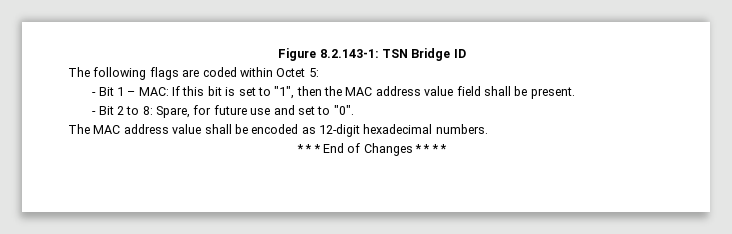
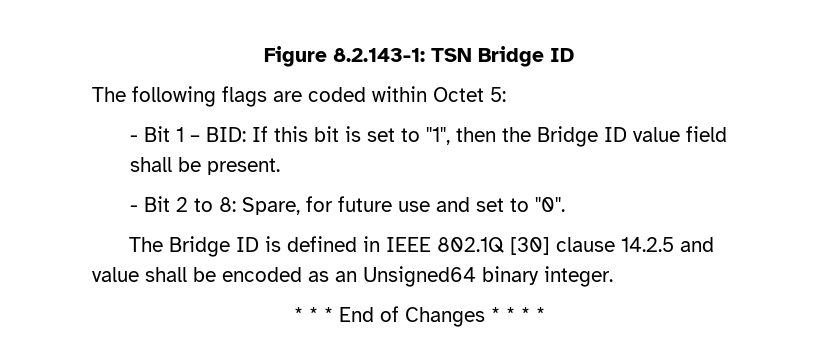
- - Bit 1 – MAC: If this bit is set to "1", then the MAC address value field shall be present.
+ - Bit 1 – BID: If this bit is set to "1", then the Bridge ID value field shall be present.
- The MAC address value shall be encoded as 12-digit hexadecimal numbers.
+ The Bridge ID is defined in IEEE 802.1Q [30] clause 14.2.5 and value shall be encoded as an Unsigned64 binary integer.

